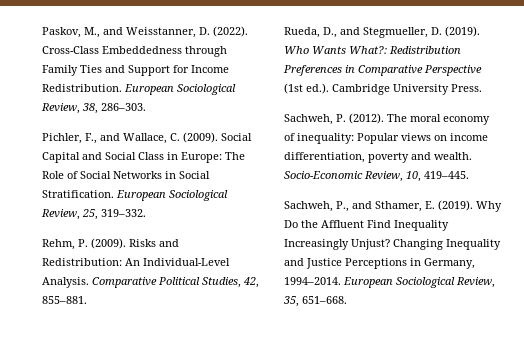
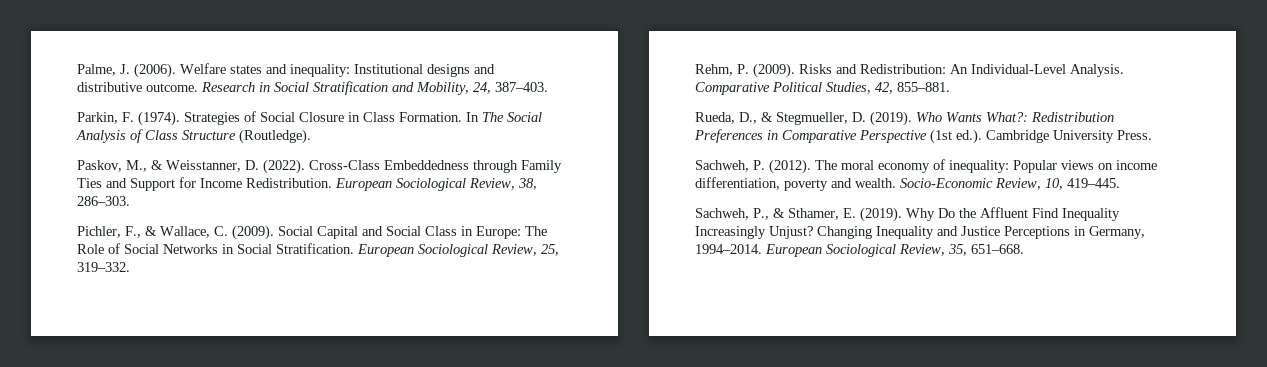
+ Palme, J. (2006). Welfare states and inequality: Institutional designs and distributive outcome. Research in Social Stratification and Mobility, 24, 387–403.
+ Parkin, F. (1974). Strategies of Social Closure in Class Formation. In The Social Analysis of Class Structure (Routledge).
- Paskov, M., and Weisstanner, D. (2022).
+ Paskov, M., & Weisstanner, D. (2022).
- Pichler, F., and Wallace, C. (2009).
+ Pichler, F., & Wallace, C. (2009).
- Rueda, D., and Stegmueller, D. (2019).
+ Rueda, D., & Stegmueller, D. (2019).
- Sachweh, P., and Sthamer, E. (2019).
+ Sachweh, P., & Sthamer, E. (2019).

